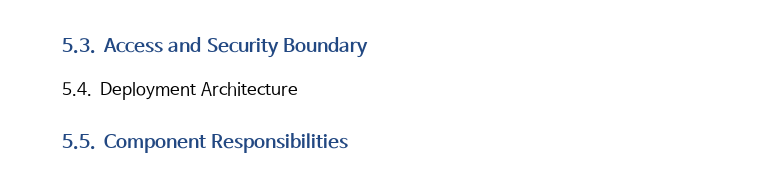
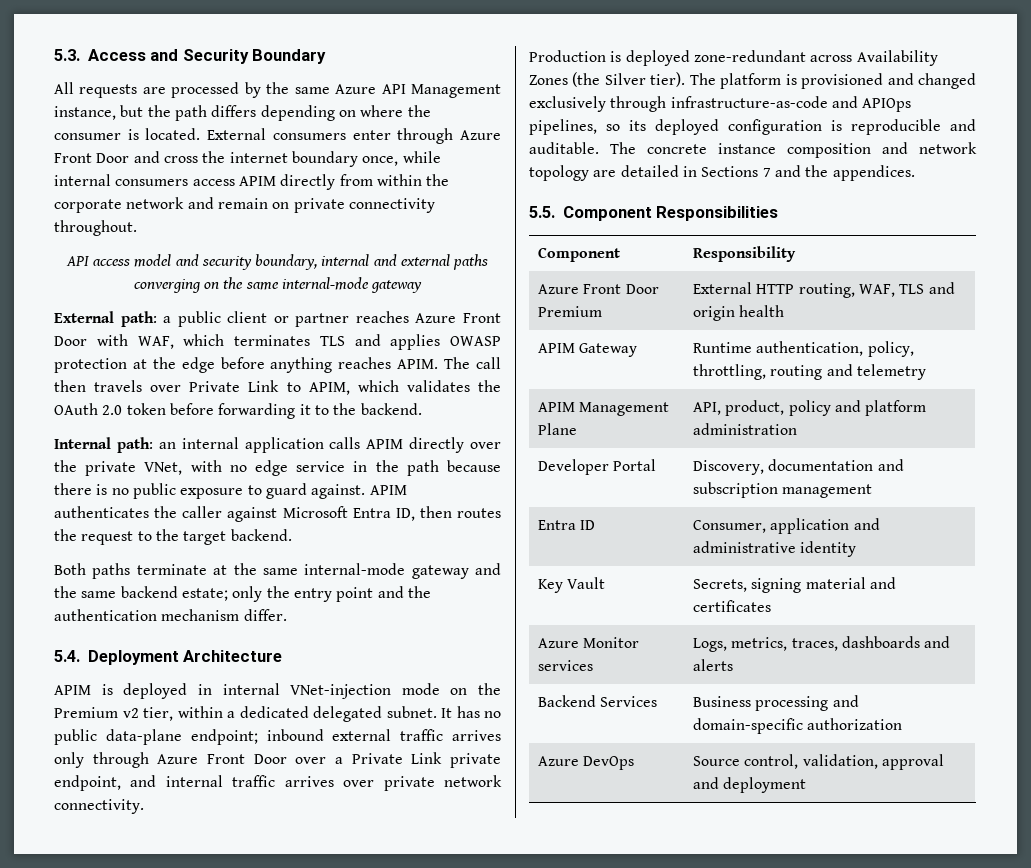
+ All requests are processed by the same Azure API Management instance, but the path differs depending on where the consumer is located. External consumers enter through Azure Front Door and cross the internet boundary once, while internal consumers access APIM directly from within the corporate network and remain on private connectivity throughout.
+ API access model and security boundary, internal and external paths converging on the same internal-mode gateway
+ External path: a public client or partner reaches Azure Front Door with WAF, which terminates TLS and applies OWASP protection at the edge before anything reaches APIM. The call then travels over Private Link to APIM, which validates the OAuth 2.0 token before forwarding it to the backend.
+ Internal path: an internal application calls APIM directly over the private VNet, with no edge service in the path because there is no public exposure to guard against. APIM authenticates the caller against Microsoft Entra ID, then routes the request to the target backend.
+ Both paths terminate at the same internal-mode gateway and the same backend estate; only the entry point and the authentication mechanism differ.
  5.4. Deployment Architecture
+ APIM is deployed in internal VNet-injection mode on the Premium v2 tier, within a dedicated delegated subnet. It has no public data-plane endpoint; inbound external traffic arrives only through Azure Front Door over a Private Link private endpoint, and internal traffic arrives over private network connectivity.
+ Production is deployed zone-redundant across Availability Zones (the Silver tier). The platform is provisioned and changed exclusively through infrastructure-as-code and APIOps pipelines, so its deployed configuration is reproducible and auditable. The concrete instance composition and network topology are detailed in Sections 7 and the appendices.
  5.5. Component Responsibilities
+ Component | Responsibility
+ Azure Front Door Premium | External HTTP routing, WAF, TLS and origin health
+ APIM Gateway | Runtime authentication, policy, throttling, routing and telemetry
+ APIM Management Plane | API, product, policy and platform administration
+ Developer Portal | Discovery, documentation and subscription management
+ Entra ID | Consumer, application and administrative identity
+ Key Vault | Secrets, signing material and certificates
+ Azure Monitor services | Logs, metrics, traces, dashboards and alerts
+ Backend Services | Business processing and domain-specific authorization
+ Azure DevOps | Source control, validation, approval and deployment

